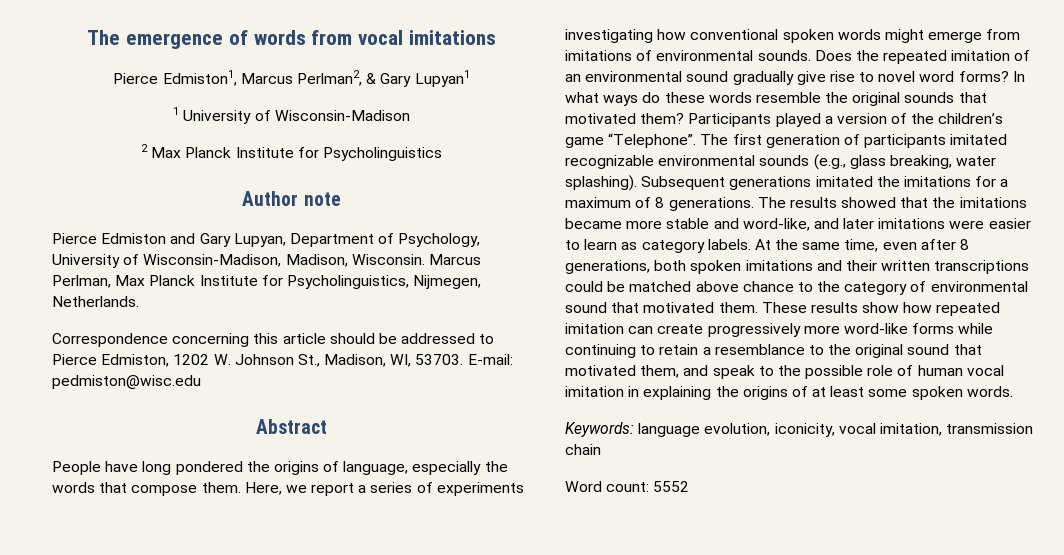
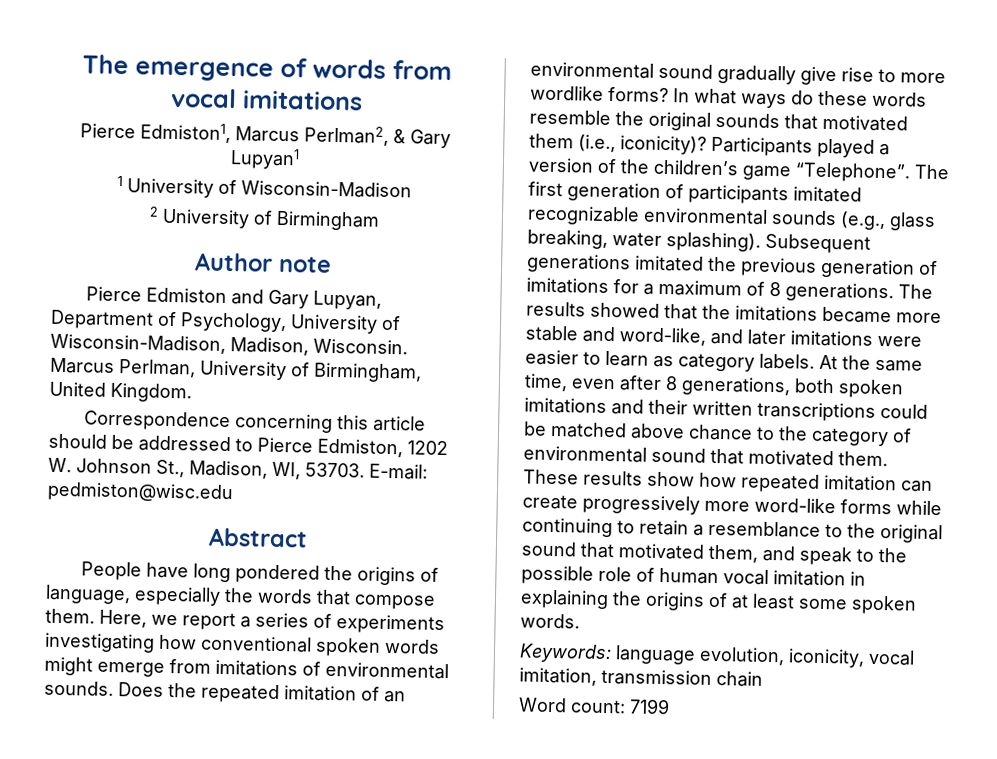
- 2 Max Planck Institute for Psycholinguistics
+ 2 University of Birmingham
- Marcus Perlman, Max Planck Institute for Psycholinguistics, Nijmegen, Netherlands.
+ Marcus Perlman, University of Birmingham, United Kingdom.
- Does the repeated imitation of an environmental sound gradually give rise to novel word forms?
+ Does the repeated imitation of an environmental sound gradually give rise to more wordlike forms?
- In what ways do these words resemble the original sounds that motivated them?
+ In what ways do these words resemble the original sounds that motivated them (i.e., iconicity)?
- Subsequent generations imitated the imitations for a maximum of 8 generations.
+ Subsequent generations imitated the previous generation of imitations for a maximum of 8 generations.
- Word count: 5552
+ Word count: 7199

